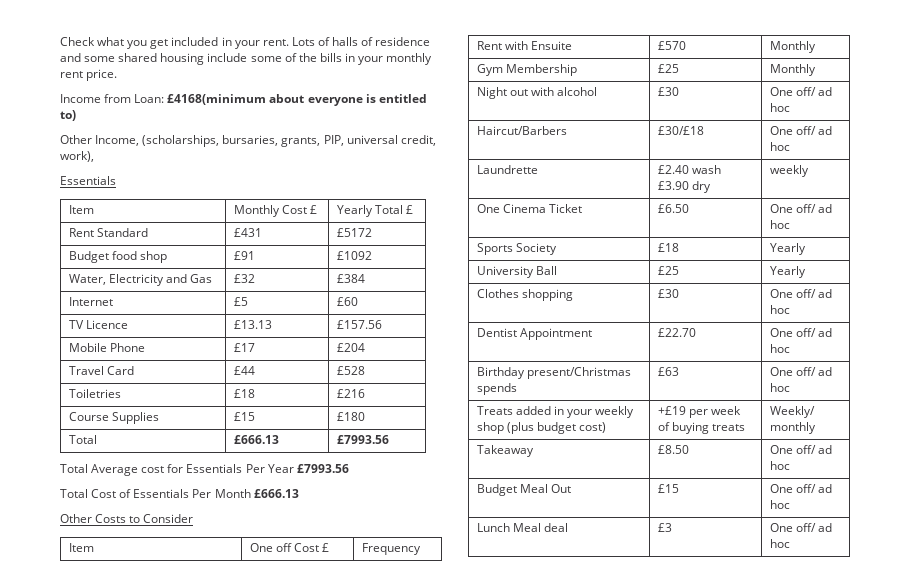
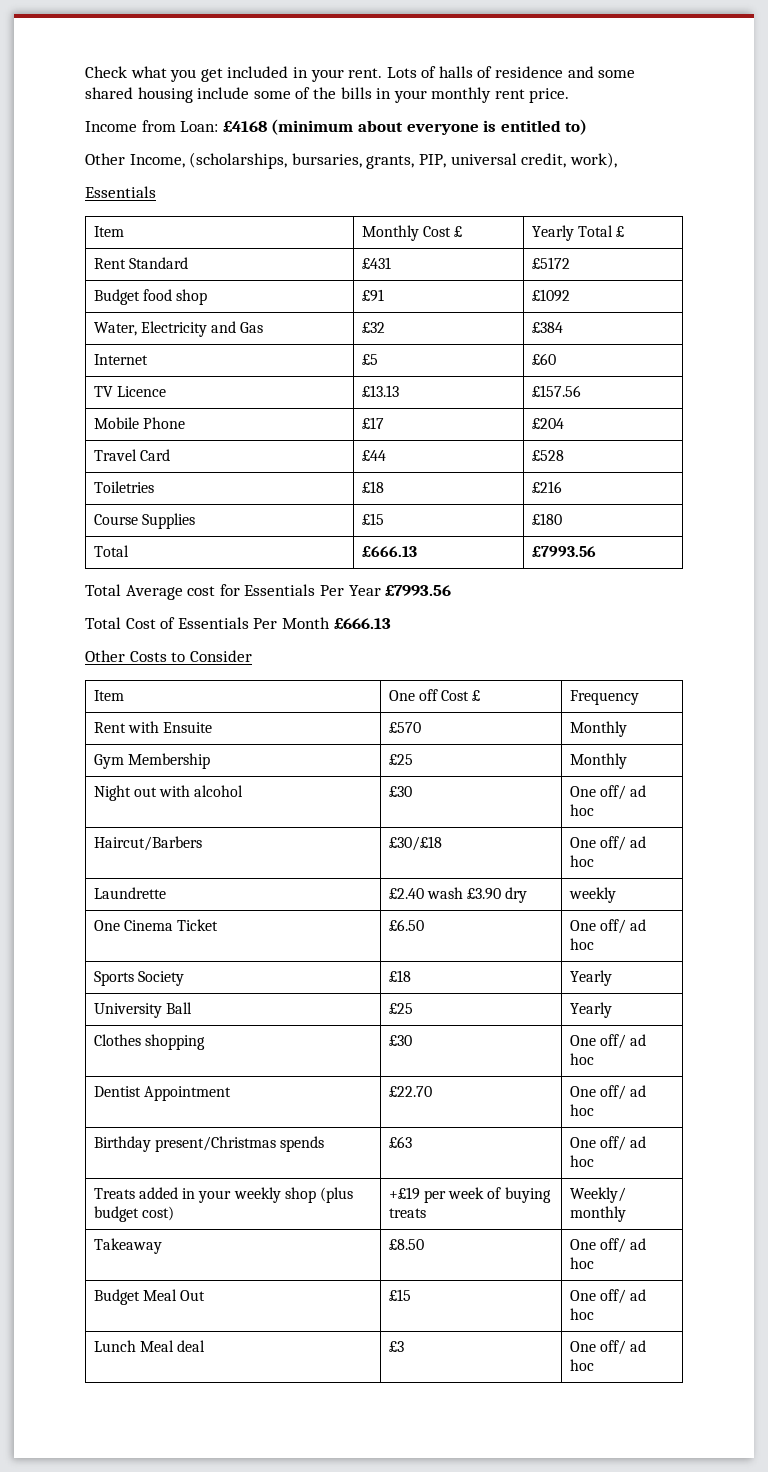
- Income from Loan: £4168(minimum about everyone is entitled to)
+ Income from Loan: £4168 (minimum about everyone is entitled to)

